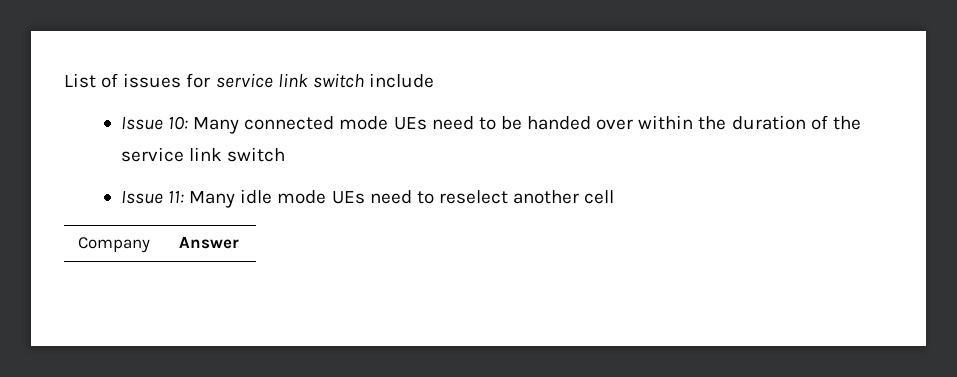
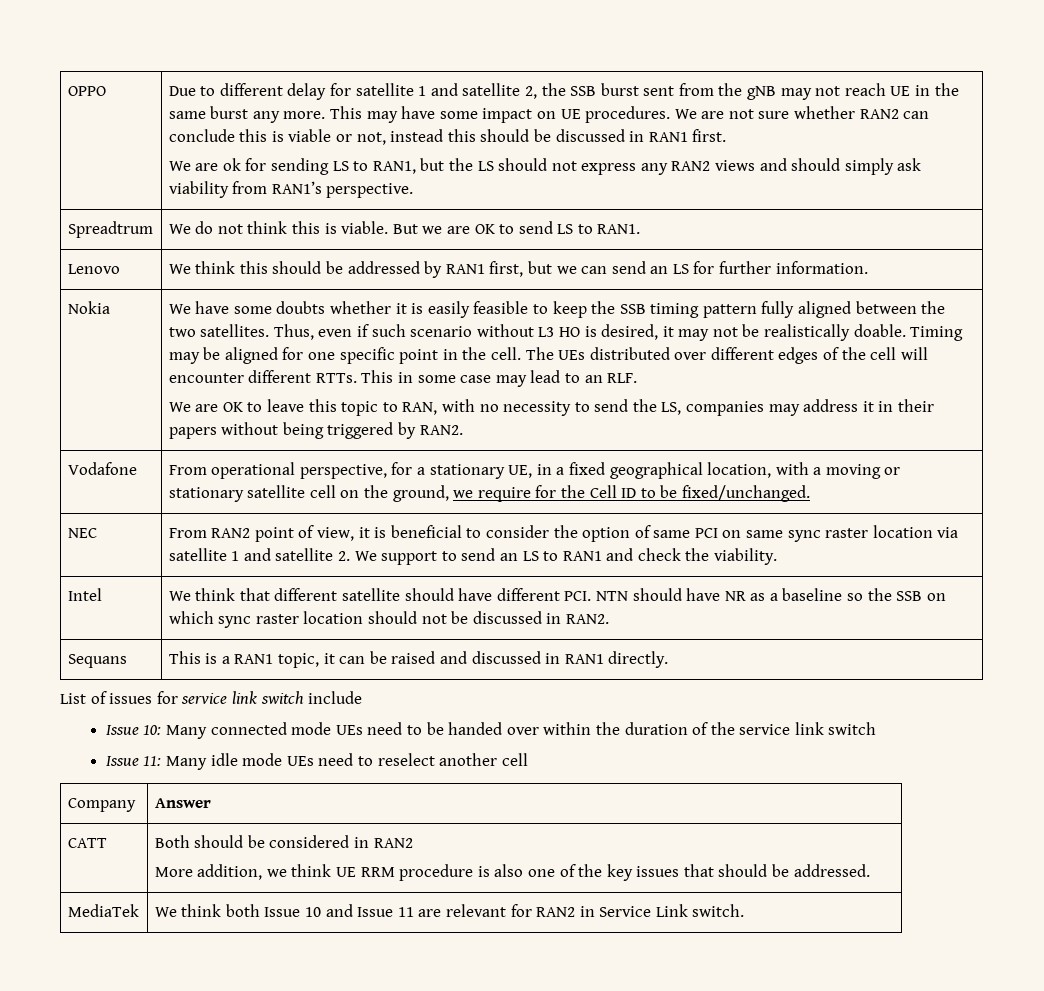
+ OPPO | Due to different delay for satellite 1 and satellite 2, the SSB burst sent from the gNB may not reach UE in the same burst any more. This may have some impact on UE procedures. We are not sure whether RAN2 can conclude this is viable or not, instead this should be discussed in RAN1 first.
+ We are ok for sending LS to RAN1, but the LS should not express any RAN2 views and should simply ask viability from RAN1’s perspective.
+ Spreadtrum | We do not think this is viable. But we are OK to send LS to RAN1.
+ Lenovo | We think this should be addressed by RAN1 first, but we can send an LS for further information.
+ Nokia | We have some doubts whether it is easily feasible to keep the SSB timing pattern fully aligned between the two satellites. Thus, even if such scenario without L3 HO is desired, it may not be realistically doable. Timing may be aligned for one specific point in the cell. The UEs distributed over different edges of the cell will encounter different RTTs. This in some case may lead to an RLF.
+ We are OK to leave this topic to RAN, with no necessity to send the LS, companies may address it in their papers without being triggered by RAN2.
+ Vodafone | From operational perspective, for a stationary UE, in a fixed geographical location, with a moving or stationary satellite cell on the ground, we require for the Cell ID to be fixed/unchanged.
+ NEC | From RAN2 point of view, it is beneficial to consider the option of same PCI on same sync raster location via satellite 1 and satellite 2. We support to send an LS to RAN1 and check the viability.
+ Intel | We think that different satellite should have different PCI. NTN should have NR as a baseline so the SSB on which sync raster location should not be discussed in RAN2.
+ Sequans | This is a RAN1 topic, it can be raised and discussed in RAN1 directly.
+ CATT | Both should be considered in RAN2
+ More addition, we think UE RRM procedure is also one of the key issues that should be addressed.
+ MediaTek | We think both Issue 10 and Issue 11 are relevant for RAN2 in Service Link switch.

